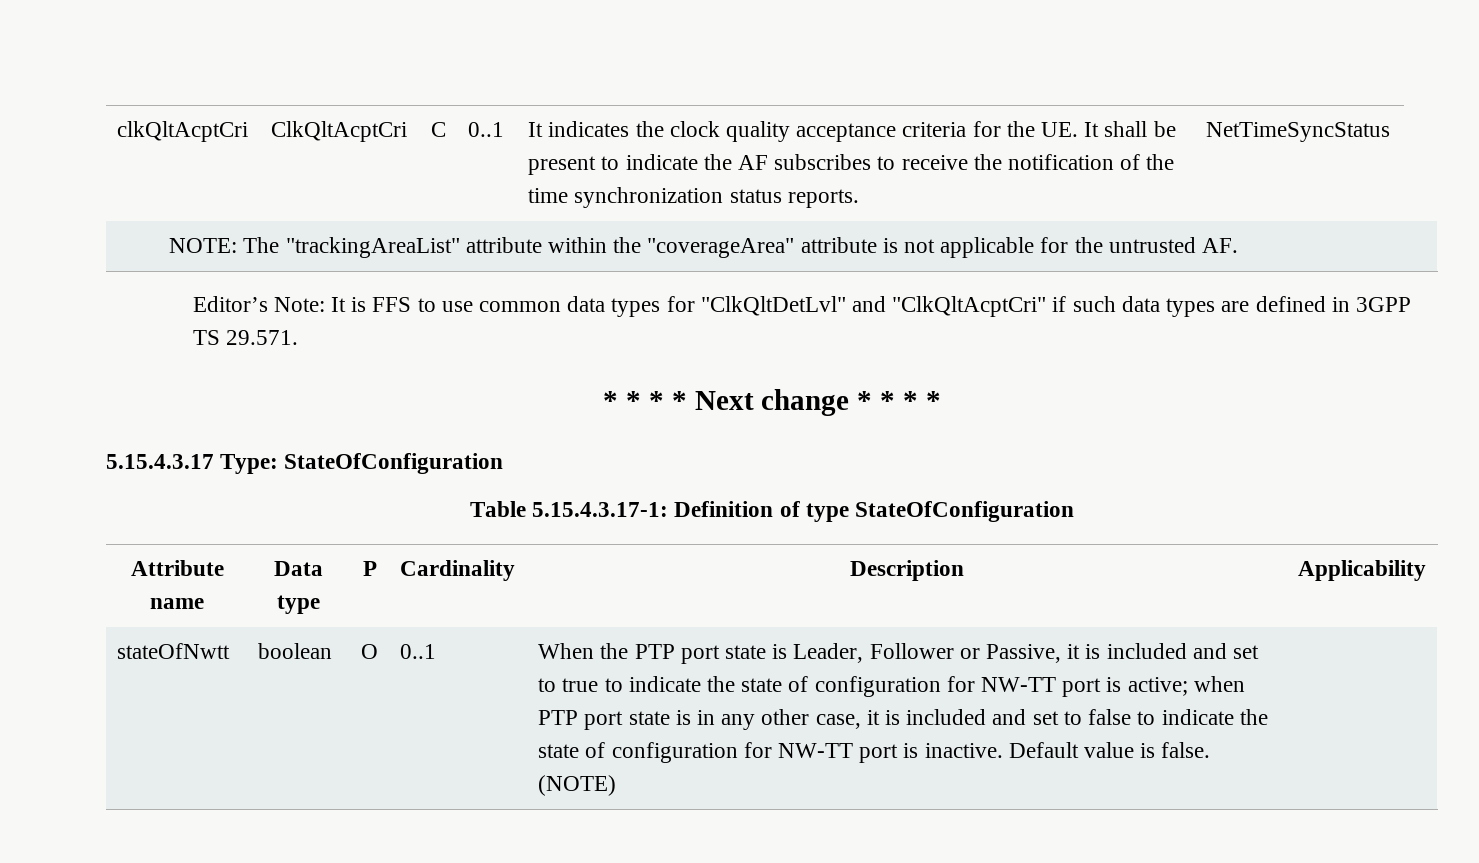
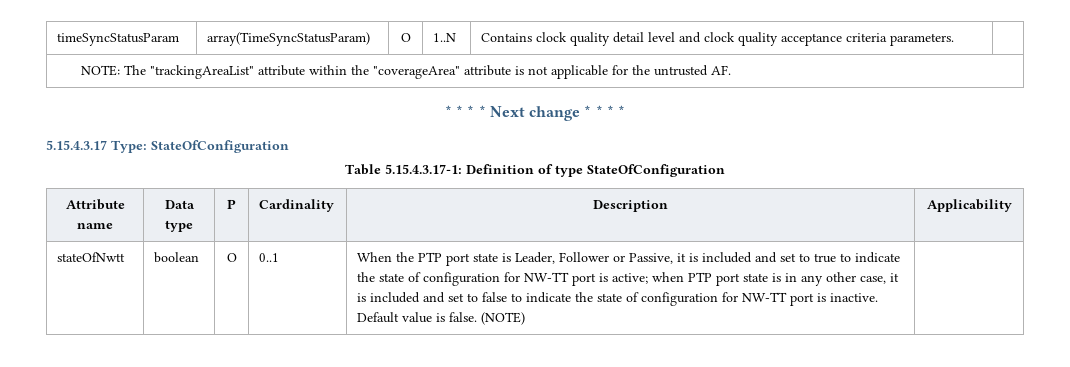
- clkQltAcptCri | ClkQltAcptCri | C | 0..1 | It indicates the clock quality acceptance criteria for the UE. It shall be present to indicate the AF subscribes to receive the notification of the time synchronization status reports. | NetTimeSyncStatus
+ timeSyncStatusParam | array(TimeSyncStatusParam) | O | 1..N | Contains clock quality detail level and clock quality acceptance criteria parameters. |
- Editor’s Note: It is FFS to use common data types for "ClkQltDetLvl" and "ClkQltAcptCri" if such data types are defined in 3GPP TS 29.571.

